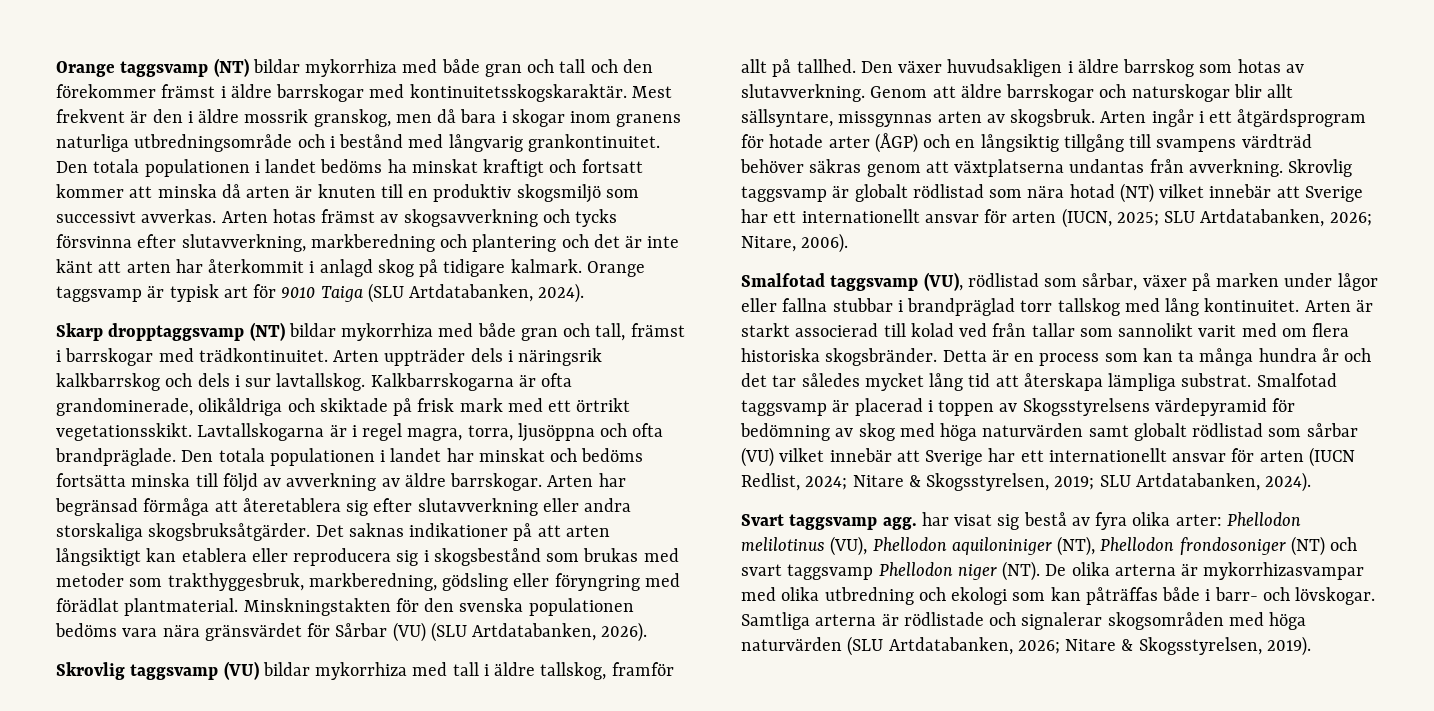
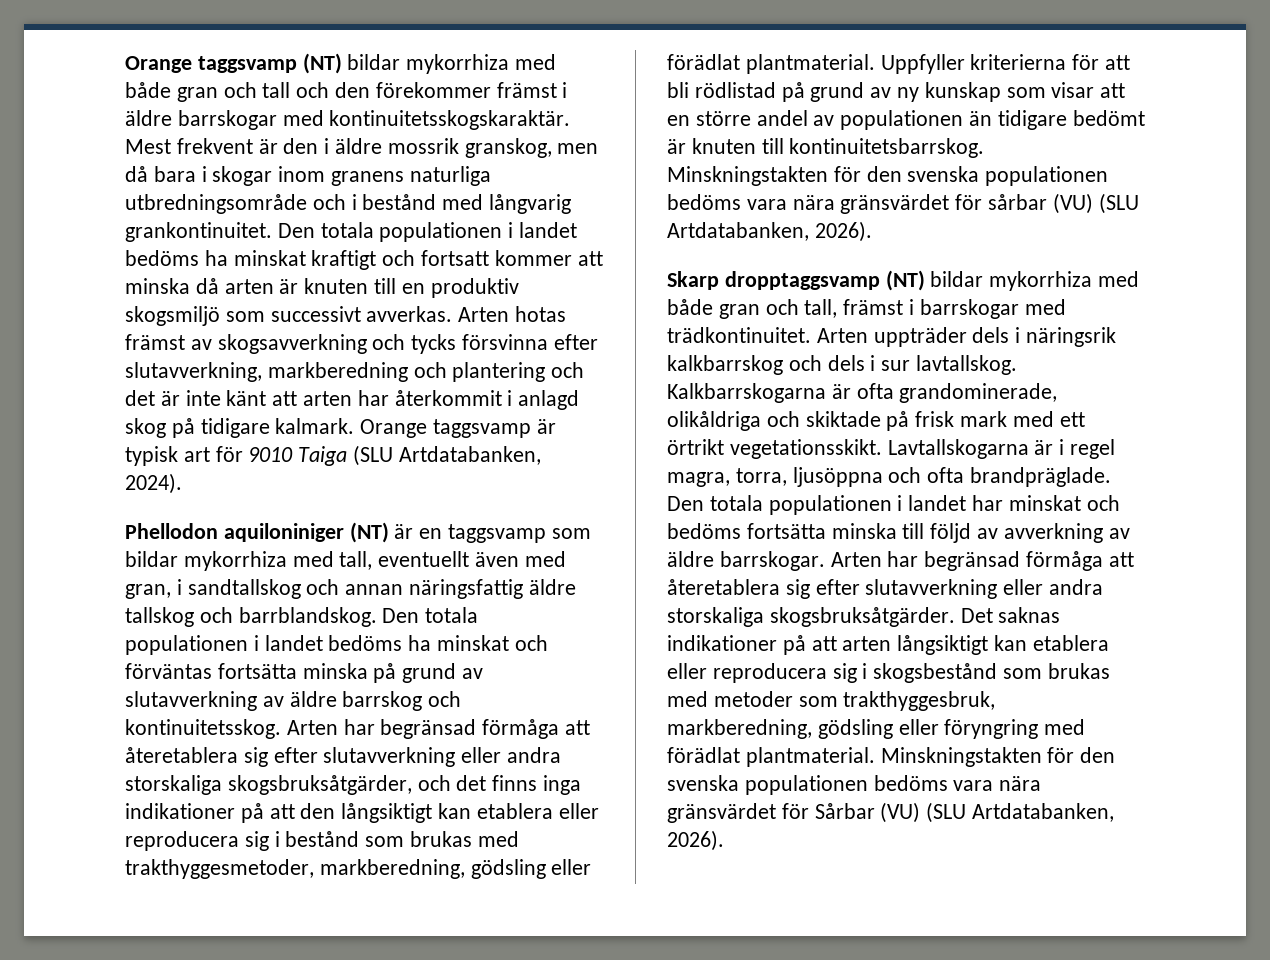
+ Phellodon aquiloniniger (NT) är en taggsvamp som bildar mykorrhiza med tall, eventuellt även med gran, i sandtallskog och annan näringsfattig äldre tallskog och barrblandskog. Den totala populationen i landet bedöms ha minskat och förväntas fortsätta minska på grund av slutavverkning av äldre barrskog och kontinuitetsskog. Arten har begränsad förmåga att återetablera sig efter slutavverkning eller andra storskaliga skogsbruksåtgärder, och det finns inga indikationer på att den långsiktigt kan etablera eller reproducera sig i bestånd som brukas med trakthyggesmetoder, markberedning, gödsling eller förädlat plantmaterial. Uppfyller kriterierna för att bli rödlistad på grund av ny kunskap som visar att en större andel av populationen än tidigare bedömt är knuten till kontinuitetsbarrskog. Minskningstakten för den svenska populationen bedöms vara nära gränsvärdet för sårbar (VU) (SLU Artdatabanken, 2026).
- Skrovlig taggsvamp (VU) bildar mykorrhiza med tall i äldre tallskog, framför allt på tallhed. Den växer huvudsakligen i äldre barrskog som hotas av slutavverkning. Genom att äldre barrskogar och naturskogar blir allt sällsyntare, missgynnas arten av skogsbruk. Arten ingår i ett åtgärdsprogram för hotade arter (ÅGP) och en långsiktig tillgång till svampens värdträd behöver säkras genom att växtplatserna undantas från avverkning. Skrovlig taggsvamp är globalt rödlistad som nära hotad (NT) vilket innebär att Sverige har ett internationellt ansvar för arten (IUCN, 2025; SLU Artdatabanken, 2026; Nitare, 2006).
- Smalfotad taggsvamp (VU), rödlistad som sårbar, växer på marken under lågor eller fallna stubbar i brandpräglad torr tallskog med lång kontinuitet. Arten är starkt associerad till kolad ved från tallar som sannolikt varit med om flera historiska skogsbränder. Detta är en process som kan ta många hundra år och det tar således mycket lång tid att återskapa lämpliga substrat. Smalfotad taggsvamp är placerad i toppen av Skogsstyrelsens värdepyramid för bedömning av skog med höga naturvärden samt globalt rödlistad som sårbar (VU) vilket innebär att Sverige har ett internationellt ansvar för arten (IUCN Redlist, 2024; Nitare & Skogsstyrelsen, 2019; SLU Artdatabanken, 2024).
- Svart taggsvamp agg. har visat sig bestå av fyra olika arter: Phellodon melilotinus (VU), Phellodon aquiloniniger (NT), Phellodon frondosoniger (NT) och svart taggsvamp Phellodon niger (NT). De olika arterna är mykorrhizasvampar med olika utbredning och ekologi som kan påträffas både i barr- och lövskogar. Samtliga arterna är rödlistade och signalerar skogsområden med höga naturvärden (SLU Artdatabanken, 2026; Nitare & Skogsstyrelsen, 2019).

